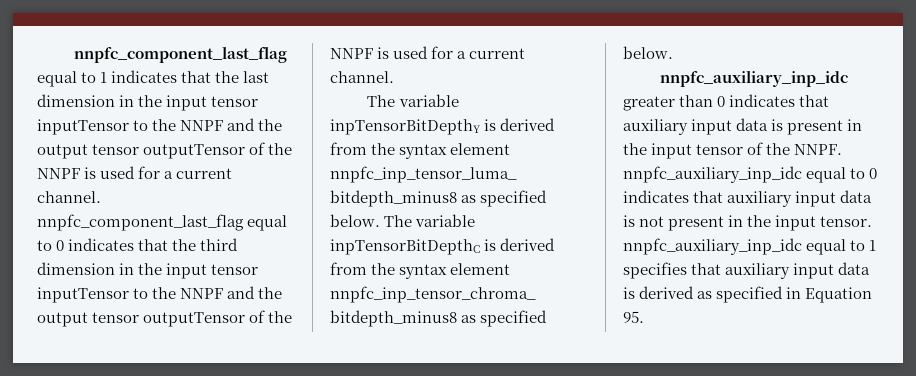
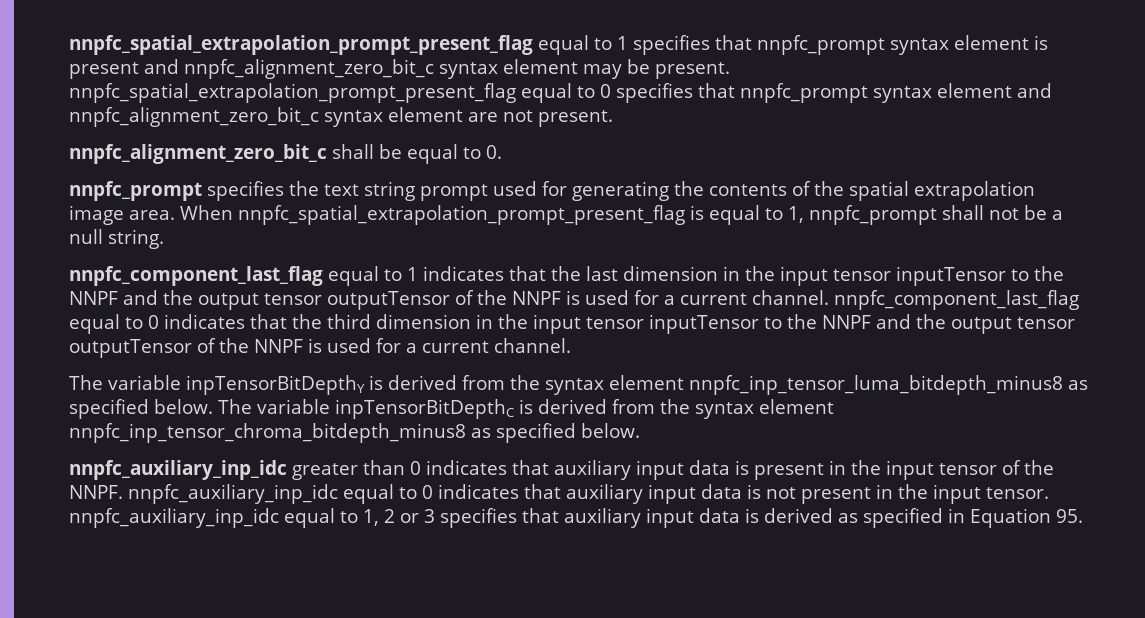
+ nnpfc_spatial_extrapolation_prompt_present_flag equal to 1 specifies that nnpfc_prompt syntax element is present and nnpfc_alignment_zero_bit_c syntax element may be present. nnpfc_spatial_extrapolation_prompt_present_flag equal to 0 specifies that nnpfc_prompt syntax element and nnpfc_alignment_zero_bit_c syntax element are not present.
+ nnpfc_alignment_zero_bit_c shall be equal to 0.
+ nnpfc_prompt specifies the text string prompt used for generating the contents of the spatial extrapolation image area. When nnpfc_spatial_extrapolation_prompt_present_flag is equal to 1, nnpfc_prompt shall not be a null string.
- nnpfc_auxiliary_inp_idc greater than 0 indicates that auxiliary input data is present in the input tensor of the NNPF. nnpfc_auxiliary_inp_idc equal to 0 indicates that auxiliary input data is not present in the input tensor. nnpfc_auxiliary_inp_idc equal to 1 specifies that auxiliary input data is derived as specified in Equation 95.
+ nnpfc_auxiliary_inp_idc greater than 0 indicates that auxiliary input data is present in the input tensor of the NNPF. nnpfc_auxiliary_inp_idc equal to 0 indicates that auxiliary input data is not present in the input tensor. nnpfc_auxiliary_inp_idc equal to 1, 2 or 3 specifies that auxiliary input data is derived as specified in Equation 95.

